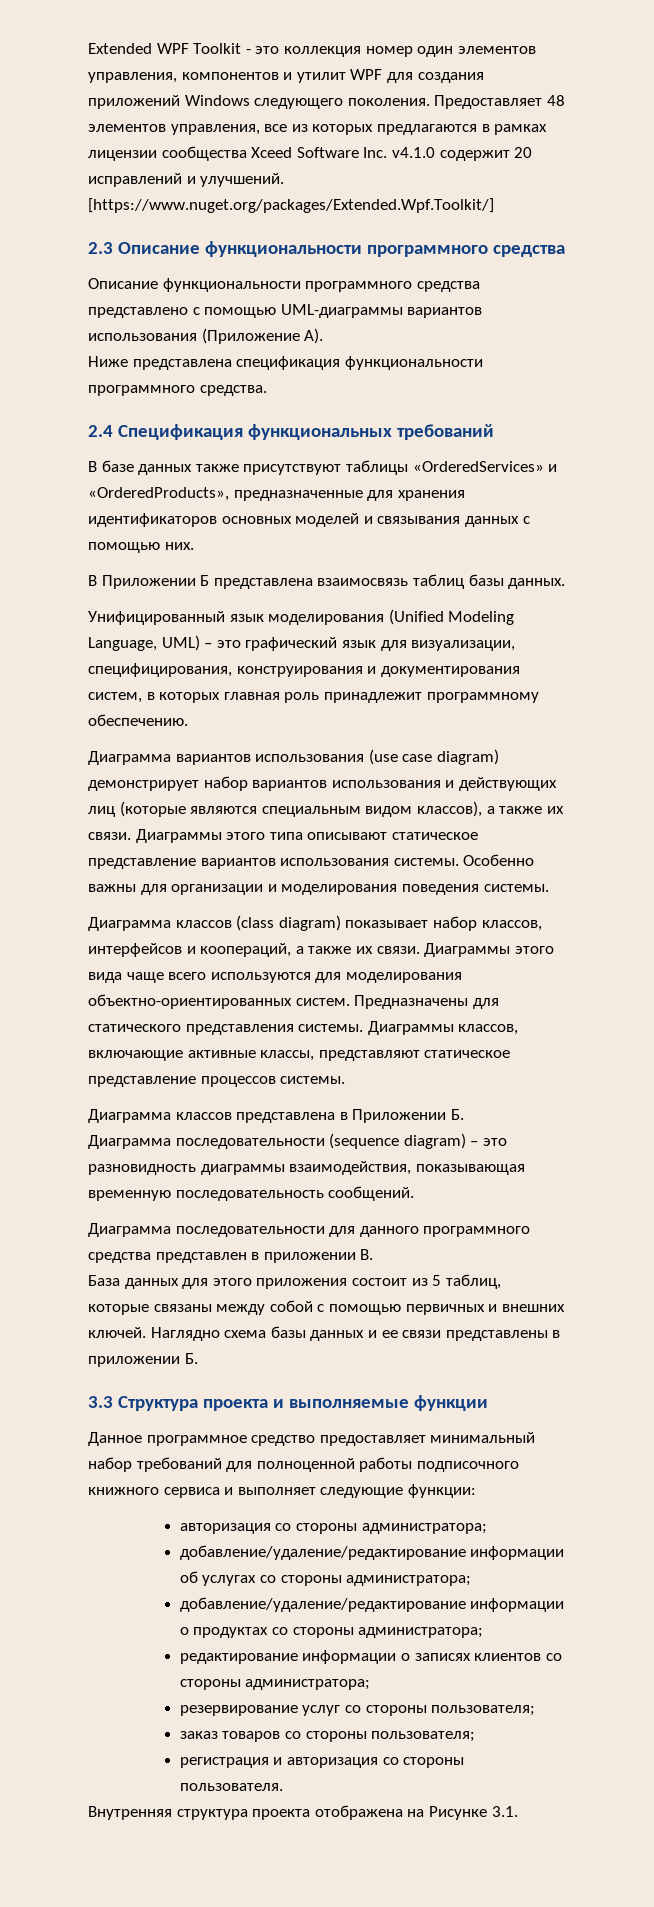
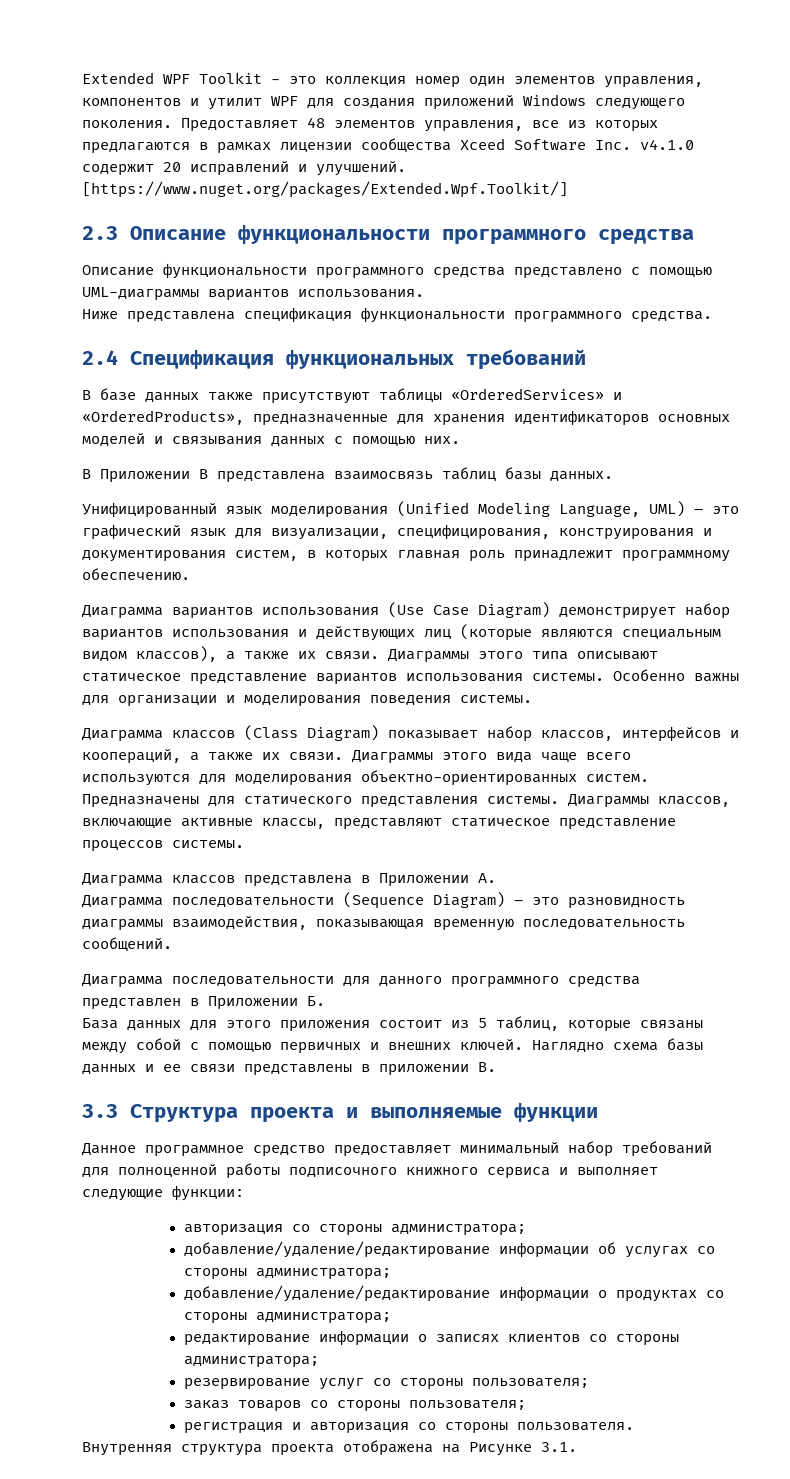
- Описание функциональности программного средства представлено с помощью UML-диаграммы вариантов использования (Приложение А).
+ Описание функциональности программного средства представлено с помощью UML-диаграммы вариантов использования.
- В Приложении Б представлена взаимосвязь таблиц базы данных.
+ В Приложении В представлена взаимосвязь таблиц базы данных.
- Диаграмма вариантов использования (use case diagram) демонстрирует набор вариантов использования и действующих лиц (которые являются специальным видом классов), а также их связи.
+ Диаграмма вариантов использования (Use Case Diagram) демонстрирует набор вариантов использования и действующих лиц (которые являются специальным видом классов), а также их связи.
- Диаграмма классов (class diagram) показывает набор классов, интерфейсов и коопераций, а также их связи.
+ Диаграмма классов (Class Diagram) показывает набор классов, интерфейсов и коопераций, а также их связи.
- Диаграмма классов представлена в Приложении Б.
- Диаграмма последовательности (sequence diagram) – это разновидность диаграммы взаимодействия, показывающая временную последовательность сообщений.
+ Диаграмма классов представлена в Приложении A.
+ Диаграмма последовательности (Sequence Diagram) – это разновидность диаграммы взаимодействия, показывающая временную последовательность сообщений.
- Диаграмма последовательности для данного программного средства представлен в приложении В.
+ Диаграмма последовательности для данного программного средства представлен в Приложении Б.
- Наглядно схема базы данных и ее связи представлены в приложении Б.
+ Наглядно схема базы данных и ее связи представлены в приложении В.

